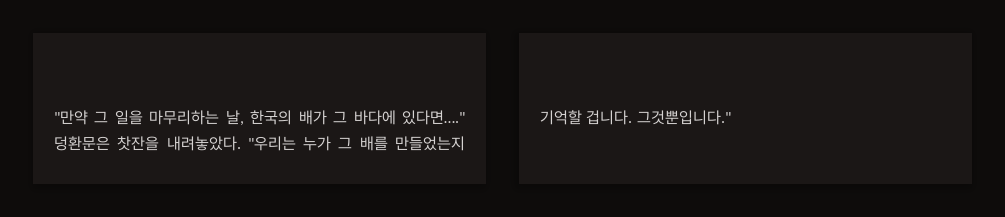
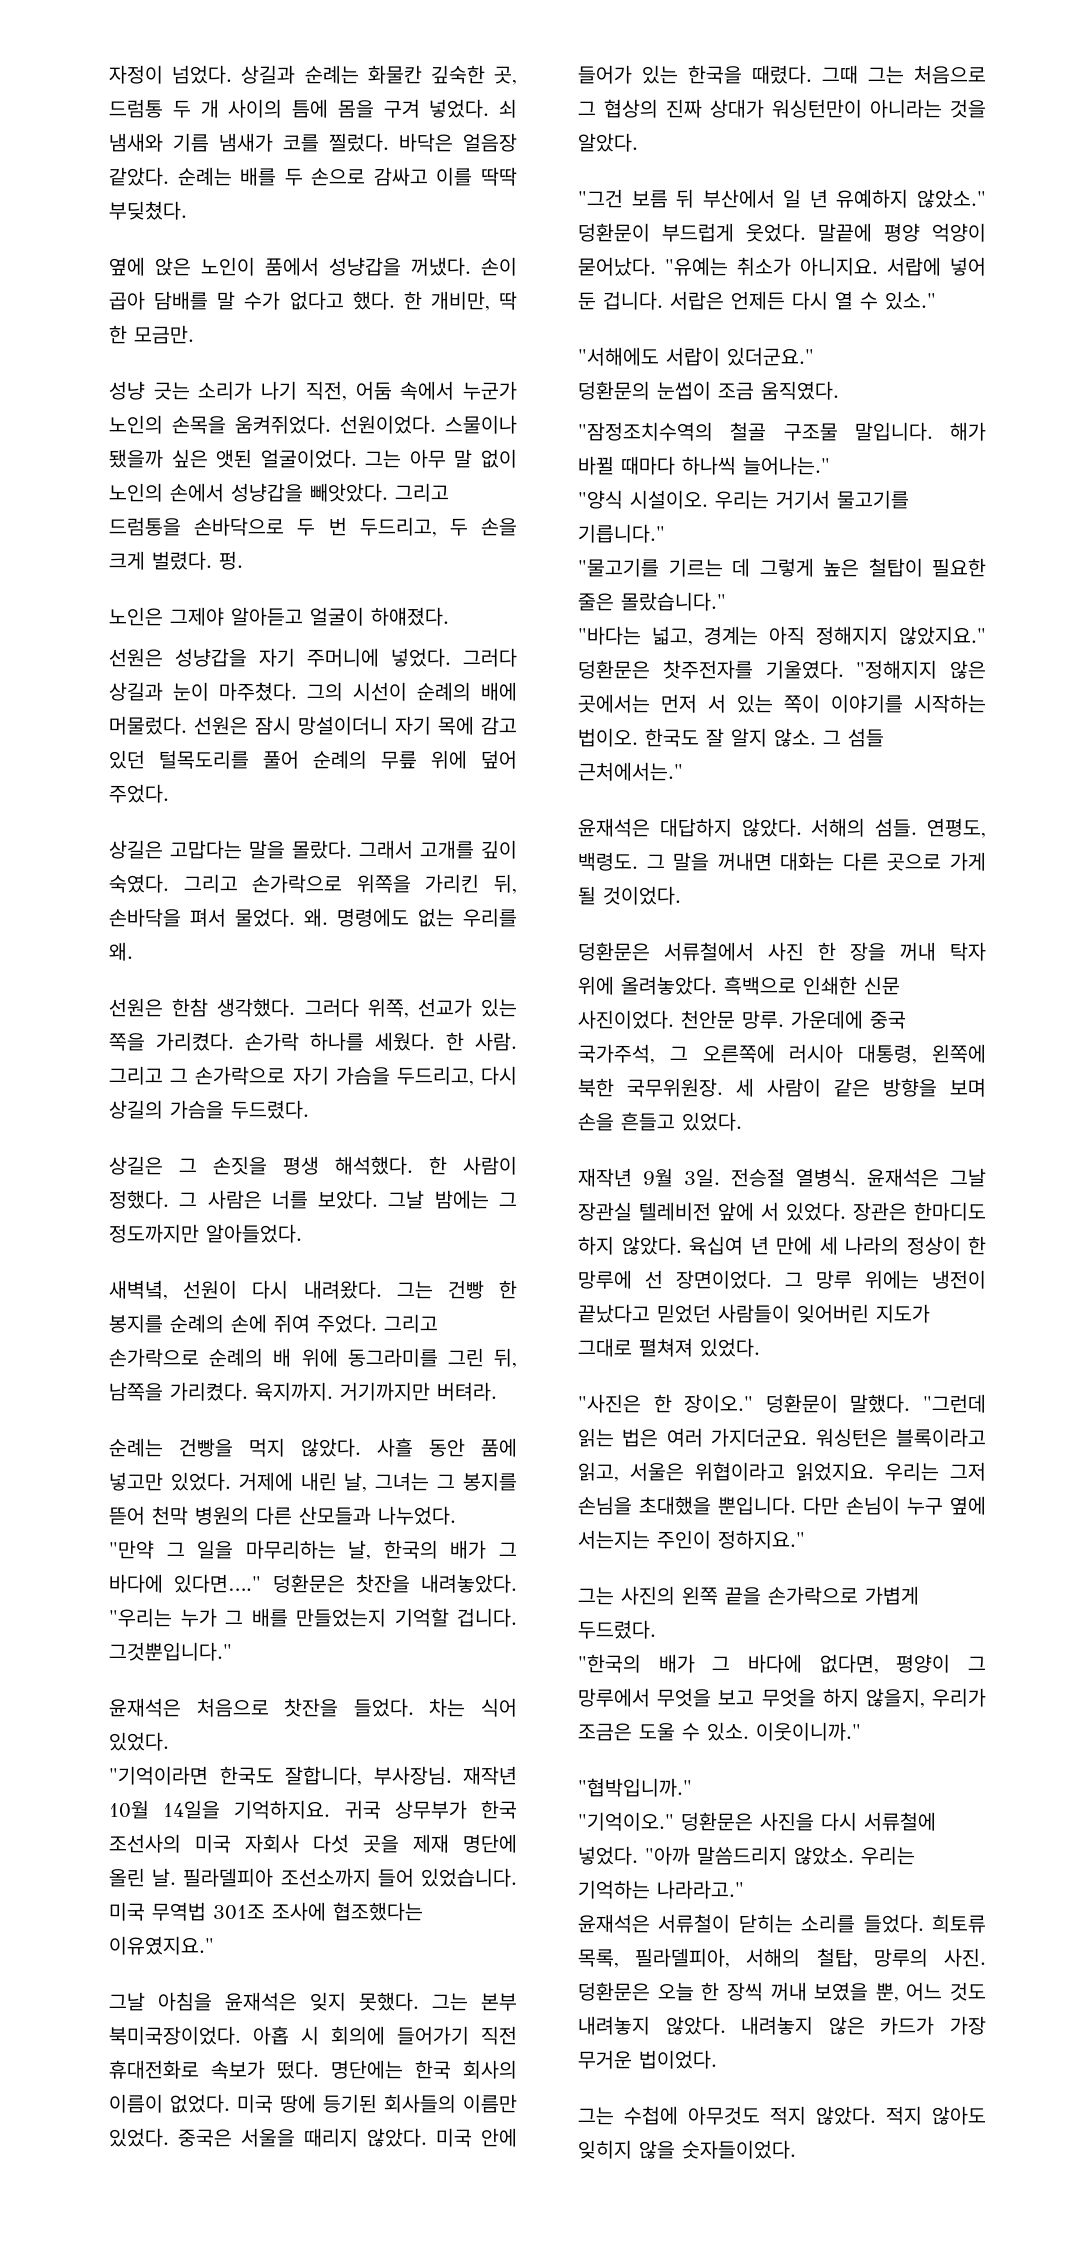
+ 자정이 넘었다. 상길과 순례는 화물칸 깊숙한 곳, 드럼통 두 개 사이의 틈에 몸을 구겨 넣었다. 쇠 냄새와 기름 냄새가 코를 찔렀다. 바닥은 얼음장 같았다. 순례는 배를 두 손으로 감싸고 이를 딱딱 부딪쳤다.
+ 옆에 앉은 노인이 품에서 성냥갑을 꺼냈다. 손이 곱아 담배를 말 수가 없다고 했다. 한 개비만, 딱 한 모금만.
+ 성냥 긋는 소리가 나기 직전, 어둠 속에서 누군가 노인의 손목을 움켜쥐었다. 선원이었다. 스물이나 됐을까 싶은 앳된 얼굴이었다. 그는 아무 말 없이 노인의 손에서 성냥갑을 빼앗았다. 그리고 드럼통을 손바닥으로 두 번 두드리고, 두 손을 크게 벌렸다. 펑.
+ 노인은 그제야 알아듣고 얼굴이 하얘졌다.
+ 선원은 성냥갑을 자기 주머니에 넣었다. 그러다 상길과 눈이 마주쳤다. 그의 시선이 순례의 배에 머물렀다. 선원은 잠시 망설이더니 자기 목에 감고 있던 털목도리를 풀어 순례의 무릎 위에 덮어 주었다.
+ 상길은 고맙다는 말을 몰랐다. 그래서 고개를 깊이 숙였다. 그리고 손가락으로 위쪽을 가리킨 뒤, 손바닥을 펴서 물었다. 왜. 명령에도 없는 우리를 왜.
+ 선원은 한참 생각했다. 그러다 위쪽, 선교가 있는 쪽을 가리켰다. 손가락 하나를 세웠다. 한 사람. 그리고 그 손가락으로 자기 가슴을 두드리고, 다시 상길의 가슴을 두드렸다.
+ 상길은 그 손짓을 평생 해석했다. 한 사람이 정했다. 그 사람은 너를 보았다. 그날 밤에는 그 정도까지만 알아들었다.
+ 새벽녘, 선원이 다시 내려왔다. 그는 건빵 한 봉지를 순례의 손에 쥐여 주었다. 그리고 손가락으로 순례의 배 위에 동그라미를 그린 뒤, 남쪽을 가리켰다. 육지까지. 거기까지만 버텨라.
+ 순례는 건빵을 먹지 않았다. 사흘 동안 품에 넣고만 있었다. 거제에 내린 날, 그녀는 그 봉지를 뜯어 천막 병원의 다른 산모들과 나누었다.
+ 윤재석은 처음으로 찻잔을 들었다. 차는 식어 있었다.
+ "기억이라면 한국도 잘합니다, 부사장님. 재작년 10월 14일을 기억하지요. 귀국 상무부가 한국 조선사의 미국 자회사 다섯 곳을 제재 명단에 올린 날. 필라델피아 조선소까지 들어 있었습니다. 미국 무역법 301조 조사에 협조했다는 이유였지요."
+ 그날 아침을 윤재석은 잊지 못했다. 그는 본부 북미국장이었다. 아홉 시 회의에 들어가기 직전 휴대전화로 속보가 떴다. 명단에는 한국 회사의 이름이 없었다. 미국 땅에 등기된 회사들의 이름만 있었다. 중국은 서울을 때리지 않았다. 미국 안에 들어가 있는 한국을 때렸다. 그때 그는 처음으로 그 협상의 진짜 상대가 워싱턴만이 아니라는 것을 알았다.
+ "그건 보름 뒤 부산에서 일 년 유예하지 않았소." 덩환문이 부드럽게 웃었다. 말끝에 평양 억양이 묻어났다. "유예는 취소가 아니지요. 서랍에 넣어 둔 겁니다. 서랍은 언제든 다시 열 수 있소."
+ "서해에도 서랍이 있더군요."
+ 덩환문의 눈썹이 조금 움직였다.
+ "잠정조치수역의 철골 구조물 말입니다. 해가 바뀔 때마다 하나씩 늘어나는."
+ "양식 시설이오. 우리는 거기서 물고기를 기릅니다."
+ "물고기를 기르는 데 그렇게 높은 철탑이 필요한 줄은 몰랐습니다."
+ "바다는 넓고, 경계는 아직 정해지지 않았지요." 덩환문은 찻주전자를 기울였다. "정해지지 않은 곳에서는 먼저 서 있는 쪽이 이야기를 시작하는 법이오. 한국도 잘 알지 않소. 그 섬들 근처에서는."
+ 윤재석은 대답하지 않았다. 서해의 섬들. 연평도, 백령도. 그 말을 꺼내면 대화는 다른 곳으로 가게 될 것이었다.
+ 덩환문은 서류철에서 사진 한 장을 꺼내 탁자 위에 올려놓았다. 흑백으로 인쇄한 신문 사진이었다. 천안문 망루. 가운데에 중국 국가주석, 그 오른쪽에 러시아 대통령, 왼쪽에 북한 국무위원장. 세 사람이 같은 방향을 보며 손을 흔들고 있었다.
+ 재작년 9월 3일. 전승절 열병식. 윤재석은 그날 장관실 텔레비전 앞에 서 있었다. 장관은 한마디도 하지 않았다. 육십여 년 만에 세 나라의 정상이 한 망루에 선 장면이었다. 그 망루 위에는 냉전이 끝났다고 믿었던 사람들이 잊어버린 지도가 그대로 펼쳐져 있었다.
+ "사진은 한 장이오." 덩환문이 말했다. "그런데 읽는 법은 여러 가지더군요. 워싱턴은 블록이라고 읽고, 서울은 위협이라고 읽었지요. 우리는 그저 손님을 초대했을 뿐입니다. 다만 손님이 누구 옆에 서는지는 주인이 정하지요."
+ 그는 사진의 왼쪽 끝을 손가락으로 가볍게 두드렸다.
+ "한국의 배가 그 바다에 없다면, 평양이 그 망루에서 무엇을 보고 무엇을 하지 않을지, 우리가 조금은 도울 수 있소. 이웃이니까."
+ "협박입니까."
+ "기억이오." 덩환문은 사진을 다시 서류철에 넣었다. "아까 말씀드리지 않았소. 우리는 기억하는 나라라고."
+ 윤재석은 서류철이 닫히는 소리를 들었다. 희토류 목록, 필라델피아, 서해의 철탑, 망루의 사진. 덩환문은 오늘 한 장씩 꺼내 보였을 뿐, 어느 것도 내려놓지 않았다. 내려놓지 않은 카드가 가장 무거운 법이었다.
+ 그는 수첩에 아무것도 적지 않았다. 적지 않아도 잊히지 않을 숫자들이었다.

